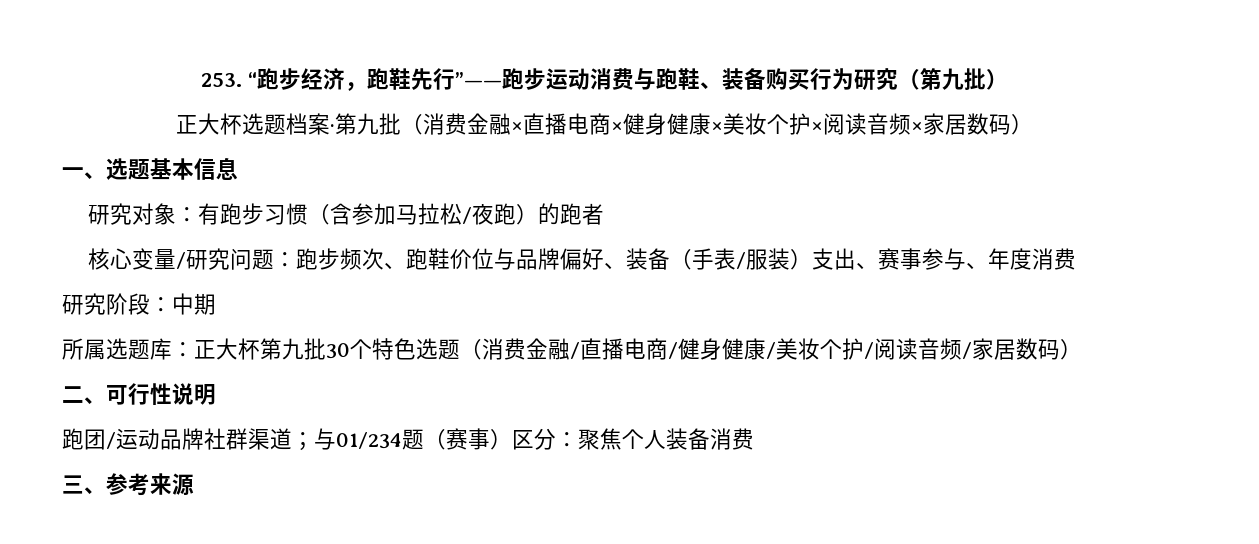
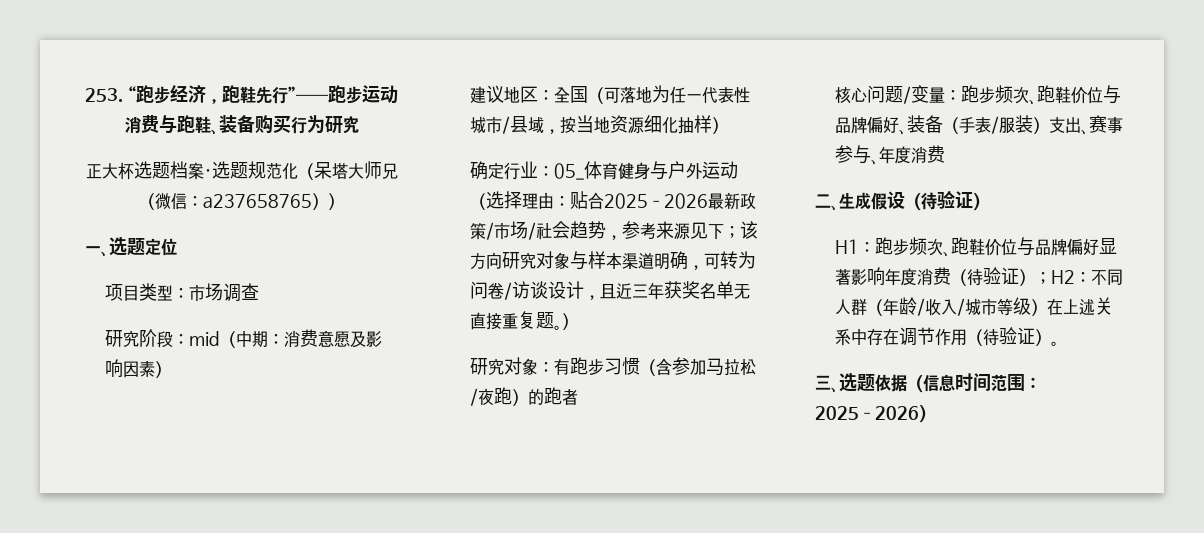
- 253. “跑步经济，跑鞋先行”——跑步运动消费与跑鞋、装备购买行为研究（第九批）
+ 253. “跑步经济，跑鞋先行”——跑步运动消费与跑鞋、装备购买行为研究
- 正大杯选题档案·第九批（消费金融×直播电商×健身健康×美妆个护×阅读音频×家居数码）
- 一、选题基本信息
+ 正大杯选题档案·选题规范化（呆塔大师兄（微信：a237658765））
+ 一、选题定位
+ 项目类型：市场调查
+ 研究阶段：mid（中期：消费意愿及影响因素）
+ 建议地区：全国（可落地为任一代表性城市/县域，按当地资源细化抽样）
+ 确定行业：05_体育健身与户外运动（选择理由：贴合2025–2026最新政策/市场/社会趋势，参考来源见下；该方向研究对象与样本渠道明确，可转为问卷/访谈设计，且近三年获奖名单无直接重复题。）
- 核心变量/研究问题：跑步频次、跑鞋价位与品牌偏好、装备（手表/服装）支出、赛事参与、年度消费
+ 核心问题/变量：跑步频次、跑鞋价位与品牌偏好、装备（手表/服装）支出、赛事参与、年度消费
- 研究阶段：中期
- 所属选题库：正大杯第九批30个特色选题（消费金融/直播电商/健身健康/美妆个护/阅读音频/家居数码）
- 二、可行性说明
- 跑团/运动品牌社群渠道；与01/234题（赛事）区分：聚焦个人装备消费
- 三、参考来源
+ 二、生成假设（待验证）
+ H1：跑步频次、跑鞋价位与品牌偏好显著影响年度消费（待验证）；H2：不同人群（年龄/收入/城市等级）在上述关系中存在调节作用（待验证）。
+ 三、选题依据（信息时间范围：2025–2026）

